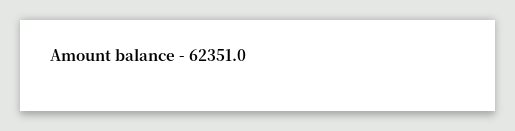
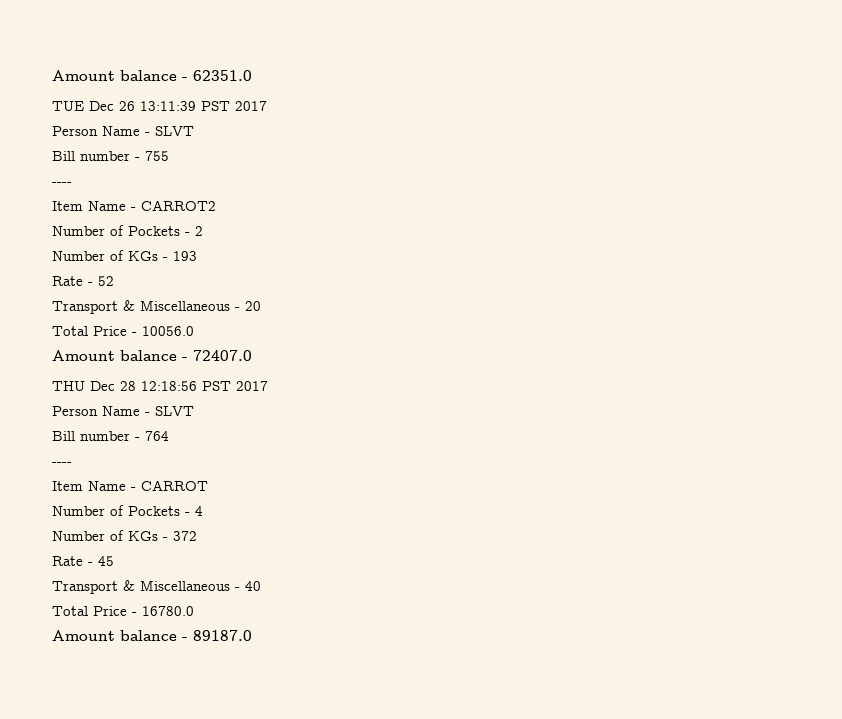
+ TUE Dec 26 13:11:39 PST 2017
+ Person Name - SLVT
+ Bill number - 755
+ ----
+ Item Name - CARROT2
+ Number of Pockets - 2
+ Number of KGs - 193
+ Rate - 52
+ Transport & Miscellaneous - 20
+ Total Price - 10056.0
+ Amount balance - 72407.0
+ THU Dec 28 12:18:56 PST 2017
+ Person Name - SLVT
+ Bill number - 764
+ ----
+ Item Name - CARROT
+ Number of Pockets - 4
+ Number of KGs - 372
+ Rate - 45
+ Transport & Miscellaneous - 40
+ Total Price - 16780.0
+ Amount balance - 89187.0

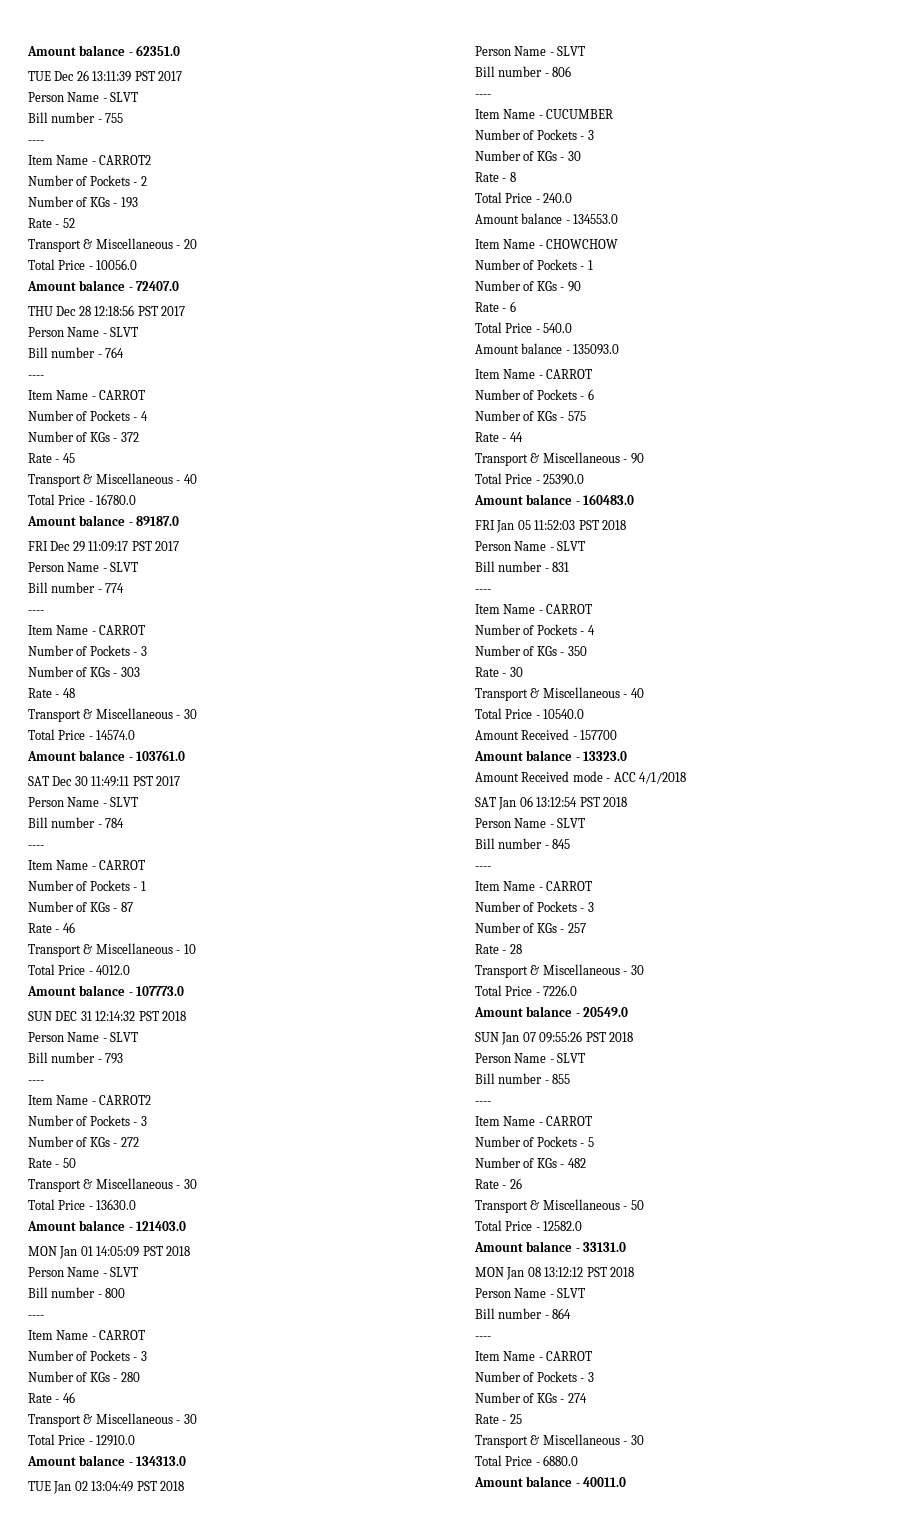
+ FRI Dec 29 11:09:17 PST 2017
+ Person Name - SLVT
+ Bill number - 774
+ ----
+ Item Name - CARROT
+ Number of Pockets - 3
+ Number of KGs - 303
+ Rate - 48
+ Transport & Miscellaneous - 30
+ Total Price - 14574.0
+ Amount balance - 103761.0
+ SAT Dec 30 11:49:11 PST 2017
+ Person Name - SLVT
+ Bill number - 784
+ ----
+ Item Name - CARROT
+ Number of Pockets - 1
+ Number of KGs - 87
+ Rate - 46
+ Transport & Miscellaneous - 10
+ Total Price - 4012.0
+ Amount balance - 107773.0
+ SUN DEC 31 12:14:32 PST 2018
+ Person Name - SLVT
+ Bill number - 793
+ ----
+ Item Name - CARROT2
+ Number of Pockets - 3
+ Number of KGs - 272
+ Rate - 50
+ Transport & Miscellaneous - 30
+ Total Price - 13630.0
+ Amount balance - 121403.0
+ MON Jan 01 14:05:09 PST 2018
+ Person Name - SLVT
+ Bill number - 800
+ ----
+ Item Name - CARROT
+ Number of Pockets - 3
+ Number of KGs - 280
+ Rate - 46
+ Transport & Miscellaneous - 30
+ Total Price - 12910.0
+ Amount balance - 134313.0
+ TUE Jan 02 13:04:49 PST 2018
+ Person Name - SLVT
+ Bill number - 806
+ ----
+ Item Name - CUCUMBER
+ Number of Pockets - 3
+ Number of KGs - 30
+ Rate - 8
+ Total Price - 240.0
+ Amount balance - 134553.0
+ Item Name - CHOWCHOW
+ Number of Pockets - 1
+ Number of KGs - 90
+ Rate - 6
+ Total Price - 540.0
+ Amount balance - 135093.0
+ Item Name - CARROT
+ Number of Pockets - 6
+ Number of KGs - 575
+ Rate - 44
+ Transport & Miscellaneous - 90
+ Total Price - 25390.0
+ Amount balance - 160483.0
+ FRI Jan 05 11:52:03 PST 2018
+ Person Name - SLVT
+ Bill number - 831
+ ----
+ Item Name - CARROT
+ Number of Pockets - 4
+ Number of KGs - 350
+ Rate - 30
+ Transport & Miscellaneous - 40
+ Total Price - 10540.0
+ Amount Received - 157700
+ Amount balance - 13323.0
+ Amount Received mode - ACC 4/1/2018
+ SAT Jan 06 13:12:54 PST 2018
+ Person Name - SLVT
+ Bill number - 845
+ ----
+ Item Name - CARROT
+ Number of Pockets - 3
+ Number of KGs - 257
+ Rate - 28
+ Transport & Miscellaneous - 30
+ Total Price - 7226.0
+ Amount balance - 20549.0
+ SUN Jan 07 09:55:26 PST 2018
+ Person Name - SLVT
+ Bill number - 855
+ ----
+ Item Name - CARROT
+ Number of Pockets - 5
+ Number of KGs - 482
+ Rate - 26
+ Transport & Miscellaneous - 50
+ Total Price - 12582.0
+ Amount balance - 33131.0
+ MON Jan 08 13:12:12 PST 2018
+ Person Name - SLVT
+ Bill number - 864
+ ----
+ Item Name - CARROT
+ Number of Pockets - 3
+ Number of KGs - 274
+ Rate - 25
+ Transport & Miscellaneous - 30
+ Total Price - 6880.0
+ Amount balance - 40011.0

